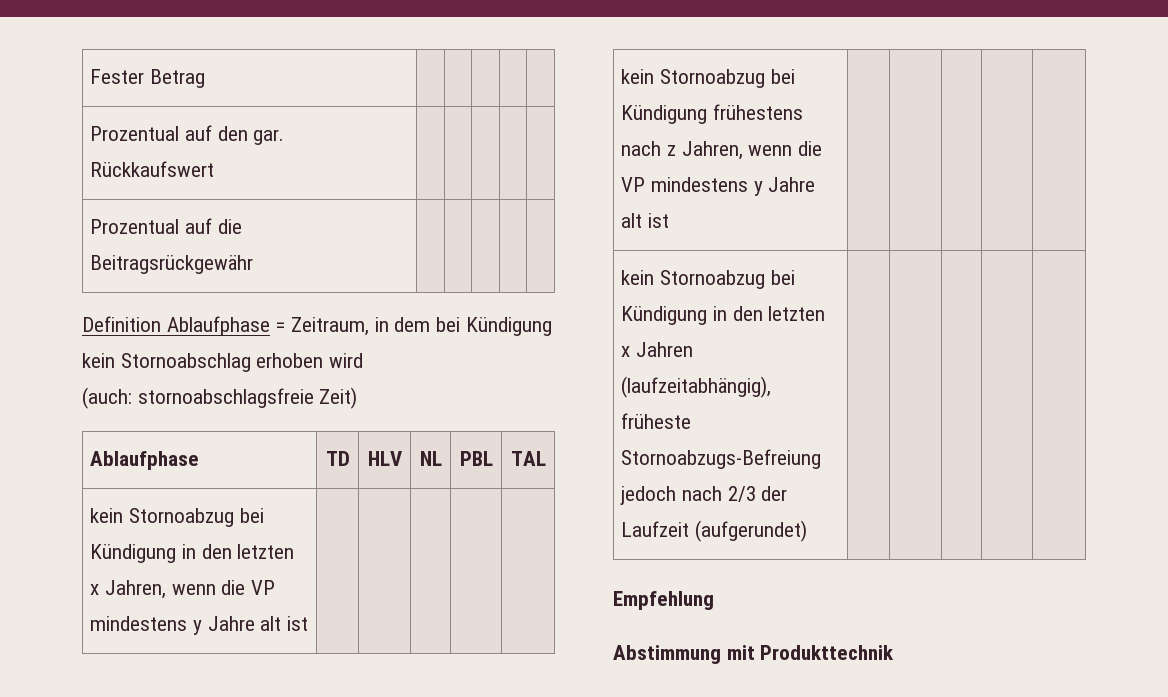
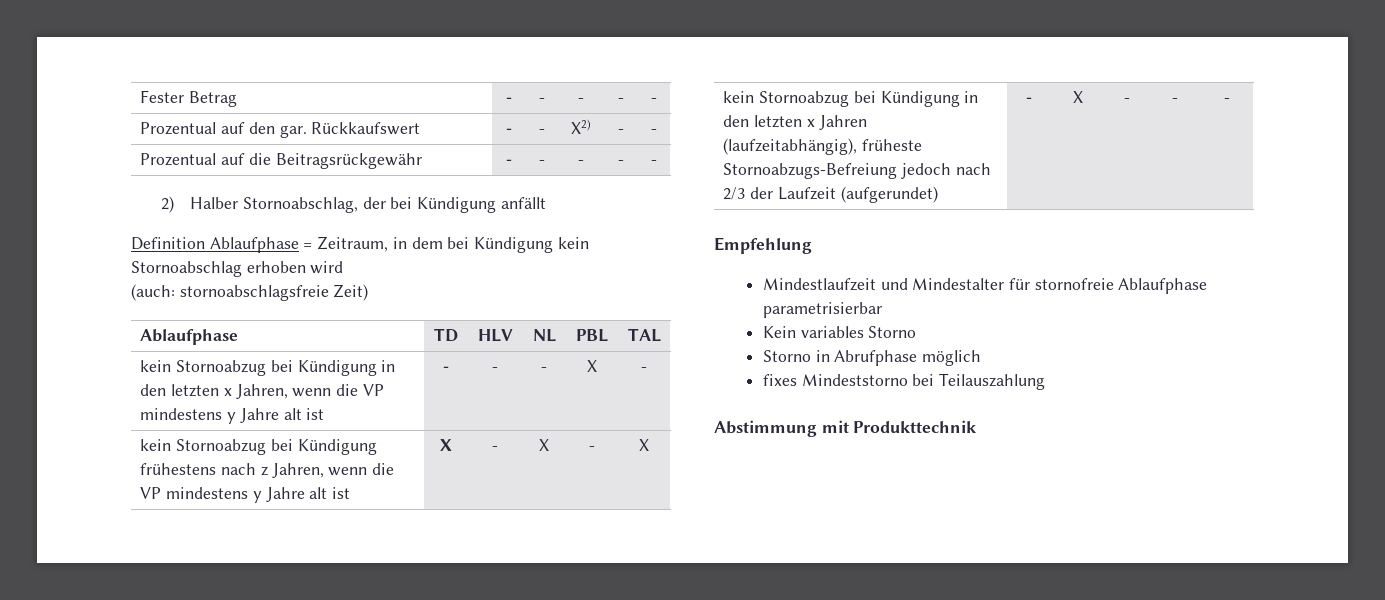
- Fester Betrag | | | | |
+ Fester Betrag | - | - | - | - | -
- Prozentual auf den gar. Rückkaufswert | | | | |
+ Prozentual auf den gar. Rückkaufswert | - | - | X2) | - | -
- Prozentual auf die Beitragsrückgewähr | | | | |
+ Prozentual auf die Beitragsrückgewähr | - | - | - | - | -
+ 2) Halber Stornoabschlag, der bei Kündigung anfällt
- kein Stornoabzug bei Kündigung in den letzten x Jahren, wenn die VP mindestens y Jahre alt ist | | | | |
+ kein Stornoabzug bei Kündigung in den letzten x Jahren, wenn die VP mindestens y Jahre alt ist | - | - | - | X | -
- kein Stornoabzug bei Kündigung frühestens nach z Jahren, wenn die VP mindestens y Jahre alt ist | | | | |
+ kein Stornoabzug bei Kündigung frühestens nach z Jahren, wenn die VP mindestens y Jahre alt ist | X | - | X | - | X
- kein Stornoabzug bei Kündigung in den letzten x Jahren (laufzeitabhängig), früheste Stornoabzugs-Befreiung jedoch nach 2/3 der Laufzeit (aufgerundet) | | | | |
+ kein Stornoabzug bei Kündigung in den letzten x Jahren (laufzeitabhängig), früheste Stornoabzugs-Befreiung jedoch nach 2/3 der Laufzeit (aufgerundet) | - | X | - | - | -
  Empfehlung
+ Mindestlaufzeit und Mindestalter für stornofreie Ablaufphase parametrisierbar
+ Kein variables Storno
+ Storno in Abrufphase möglich
+ fixes Mindeststorno bei Teilauszahlung

